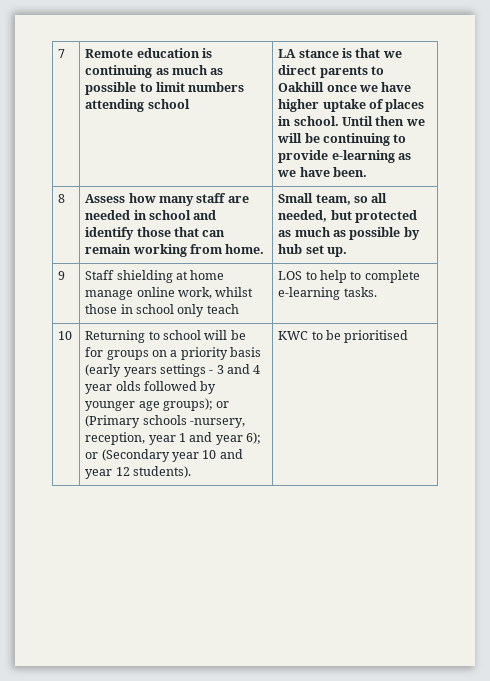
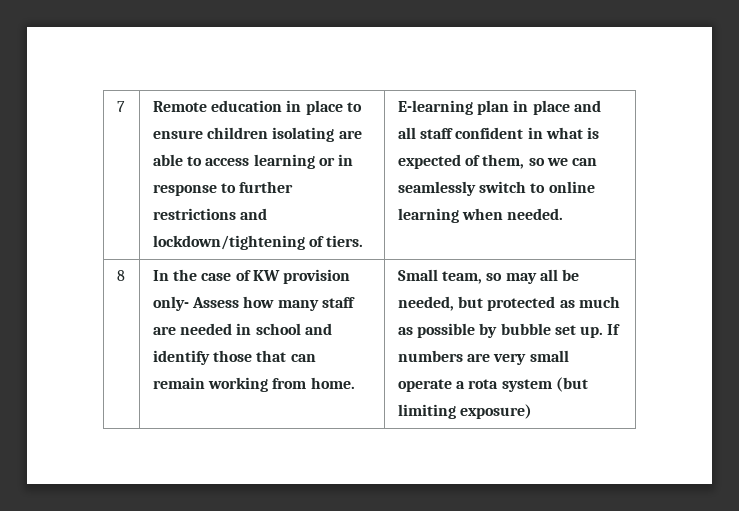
- Remote education is continuing as much as possible to limit numbers attending school | LA stance is that we direct parents to Oakhill once we have higher uptake of places in school. Until then we will be continuing to provide e-learning as we have been.
- 8 | Assess how many staff are needed in school and identify those that can remain working from home. | Small team, so all needed, but protected as much as possible by hub set up.
- 9 | Staff shielding at home manage online work, whilst those in school only teach | LOS to help to complete e-learning tasks.
- 10 | Returning to school will be for groups on a priority basis (early years settings - 3 and 4 year olds followed by younger age groups); or (Primary schools -nursery, reception, year 1 and year 6); or (Secondary year 10 and year 12 students). | KWC to be prioritised
+ Remote education in place to ensure children isolating are able to access learning or in response to further restrictions and lockdown/tightening of tiers. | E-learning plan in place and all staff confident in what is expected of them, so we can seamlessly switch to online learning when needed.
+ 8 | In the case of KW provision only- Assess how many staff are needed in school and identify those that can remain working from home. | Small team, so may all be needed, but protected as much as possible by bubble set up. If numbers are very small operate a rota system (but limiting exposure)

